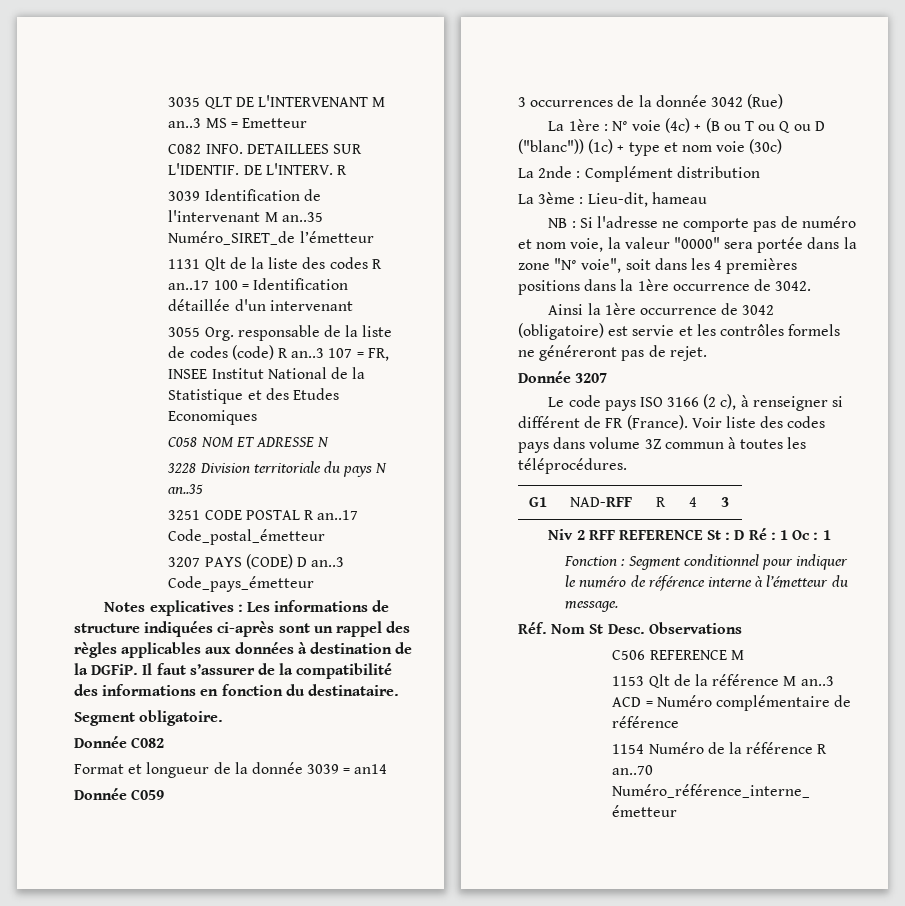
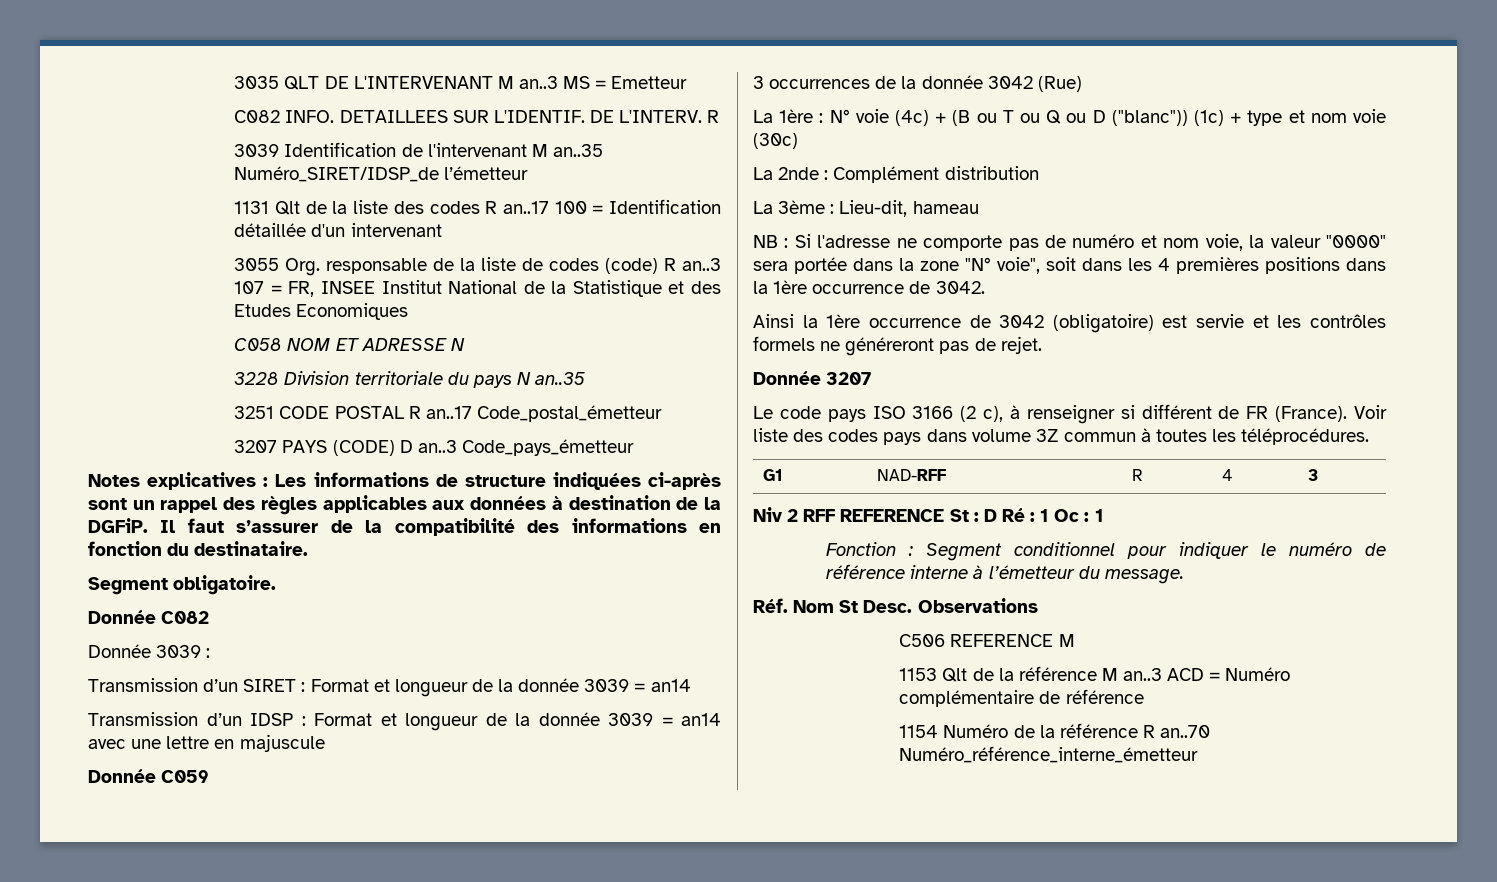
- 3039 Identification de l'intervenant M an..35 Numéro_SIRET_de l’émetteur
+ 3039 Identification de l'intervenant M an..35 Numéro_SIRET/IDSP_de l’émetteur
- Format et longueur de la donnée 3039 = an14
+ Donnée 3039 :
+ Transmission d’un SIRET : Format et longueur de la donnée 3039 = an14
+ Transmission d’un IDSP : Format et longueur de la donnée 3039 = an14 avec une lettre en majuscule

